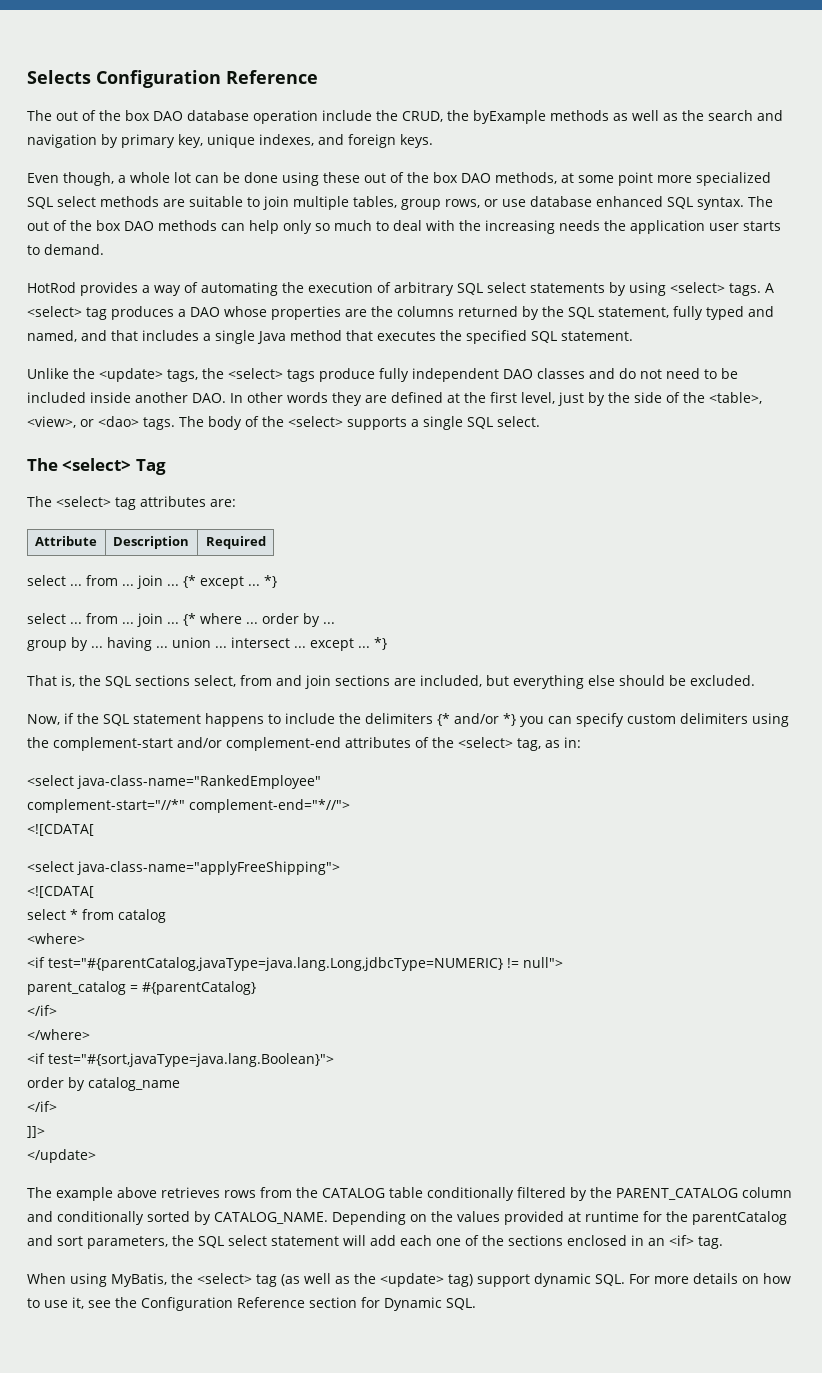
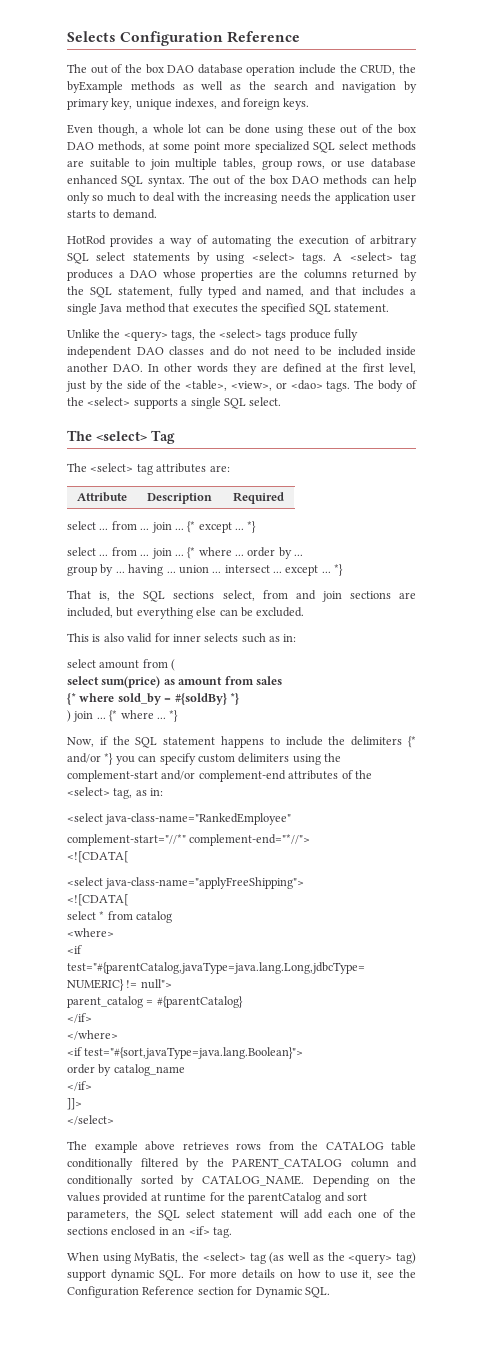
- Unlike the <update> tags, the <select> tags produce fully independent DAO classes and do not need to be included inside another DAO. In other words they are defined at the first level, just by the side of the <table>, <view>, or <dao> tags.
+ Unlike the <query> tags, the <select> tags produce fully independent DAO classes and do not need to be included inside another DAO. In other words they are defined at the first level, just by the side of the <table>, <view>, or <dao> tags.
- That is, the SQL sections select, from and join sections are included, but everything else should be excluded.
+ That is, the SQL sections select, from and join sections are included, but everything else can be excluded.
+ This is also valid for inner selects such as in:
+ select amount from (
+ select sum(price) as amount from sales
+ {* where sold_by = #{soldBy} *}
+ ) join ... {* where ... *}
- </update>
+ </select>
- When using MyBatis, the <select> tag (as well as the <update> tag) support dynamic SQL. For more details on how to use it, see the Configuration Reference section for Dynamic SQL.
+ When using MyBatis, the <select> tag (as well as the <query> tag) support dynamic SQL. For more details on how to use it, see the Configuration Reference section for Dynamic SQL.

